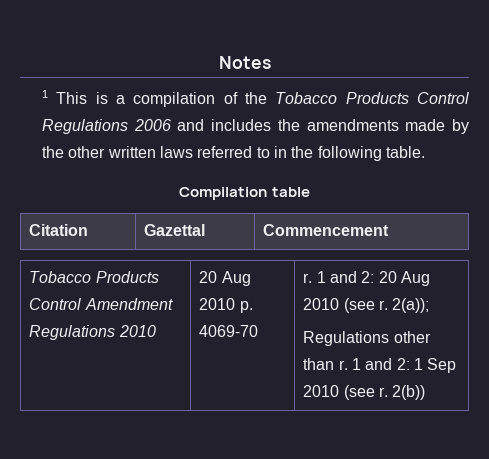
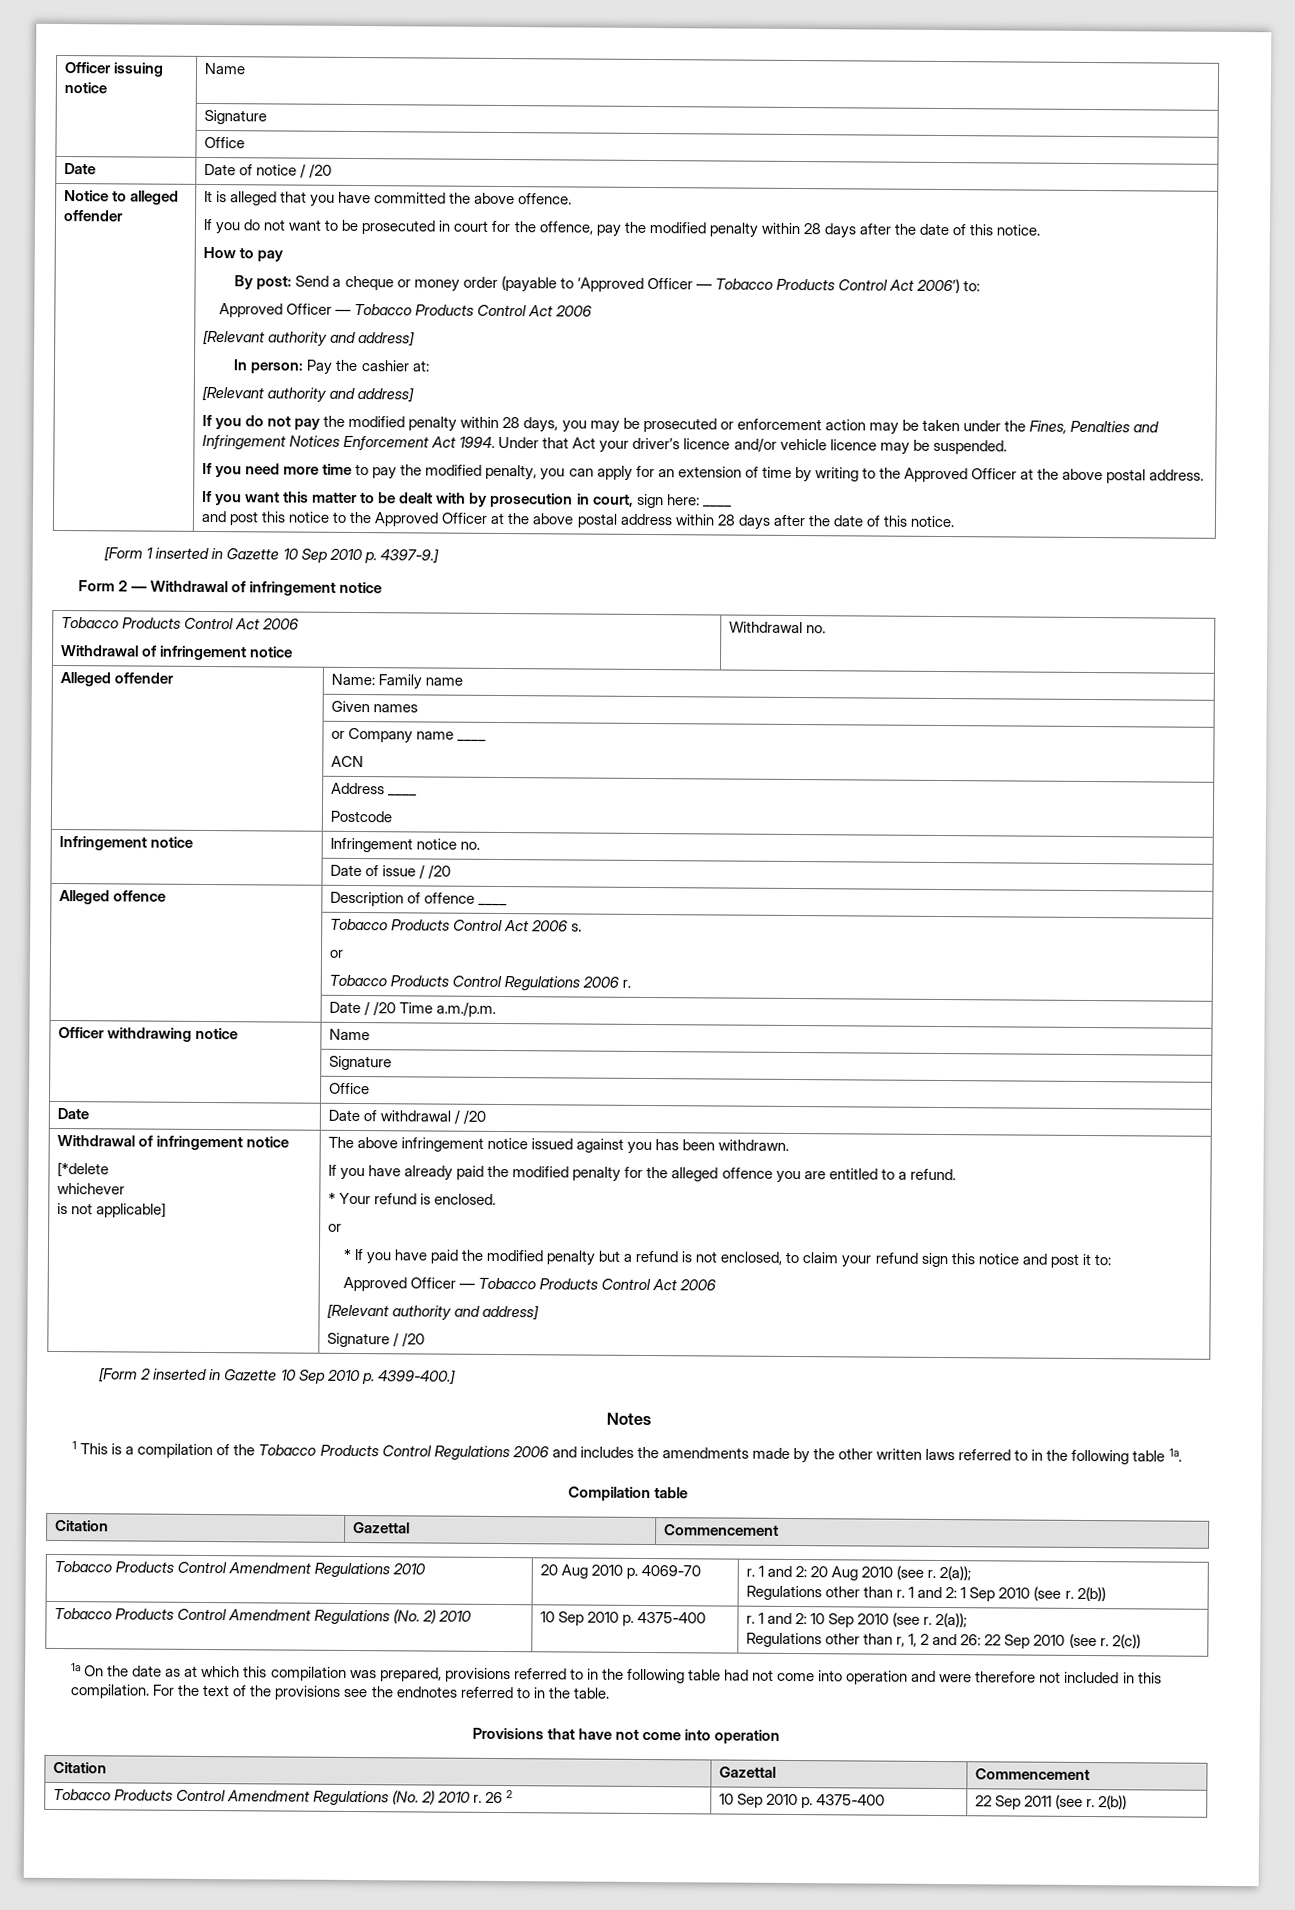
+ Officer issuing notice | Name
+ | Signature
+ | Office
+ Date | Date of notice / /20
+ Notice to alleged offender | It is alleged that you have committed the above offence.
+ If you do not want to be prosecuted in court for the offence, pay the modified penalty within 28 days after the date of this notice.
+ How to pay
+ By post: Send a cheque or money order (payable to ‘Approved Officer — Tobacco Products Control Act 2006’) to:
+ Approved Officer — Tobacco Products Control Act 2006
+ [Relevant authority and address]
+ In person: Pay the cashier at:
+ [Relevant authority and address]
+ If you do not pay the modified penalty within 28 days, you may be prosecuted or enforcement action may be taken under the Fines, Penalties and Infringement Notices Enforcement Act 1994. Under that Act your driver’s licence and/or vehicle licence may be suspended.
+ If you need more time to pay the modified penalty, you can apply for an extension of time by writing to the Approved Officer at the above postal address.
+ If you want this matter to be dealt with by prosecution in court, sign here: ____
+ and post this notice to the Approved Officer at the above postal address within 28 days after the date of this notice.
+ [Form 1 inserted in Gazette 10 Sep 2010 p. 4397-9.]
+ Form 2 — Withdrawal of infringement notice
+ Tobacco Products Control Act 2006
+ Withdrawal of infringement notice | Withdrawal no.
+ Alleged offender | Name: Family name
+ | Given names
+ | or Company name ____
+ ACN
+ | Address ____
+ Postcode
+ Infringement notice | Infringement notice no.
+ | Date of issue / /20
+ Alleged offence | Description of offence ____
+ | Tobacco Products Control Act 2006 s.
+ or
+ Tobacco Products Control Regulations 2006 r.
+ | Date / /20 Time a.m./p.m.
+ Officer withdrawing notice | Name
+ | Signature
+ | Office
+ Date | Date of withdrawal / /20
+ Withdrawal of infringement notice
+ [*delete
+ whichever
+ is not applicable] | The above infringement notice issued against you has been withdrawn.
+ If you have already paid the modified penalty for the alleged offence you are entitled to a refund.
+ * Your refund is enclosed.
+ or
+ * If you have paid the modified penalty but a refund is not enclosed, to claim your refund sign this notice and post it to:
+ Approved Officer — Tobacco Products Control Act 2006
+ [Relevant authority and address]
+ Signature / /20
+ [Form 2 inserted in Gazette 10 Sep 2010 p. 4399-400.]
- 1 This is a compilation of the Tobacco Products Control Regulations 2006 and includes the amendments made by the other written laws referred to in the following table.
+ 1 This is a compilation of the Tobacco Products Control Regulations 2006 and includes the amendments made by the other written laws referred to in the following table 1a.
+ Tobacco Products Control Amendment Regulations (No. 2) 2010 | 10 Sep 2010 p. 4375-400 | r. 1 and 2: 10 Sep 2010 (see r. 2(a));
+ Regulations other than r, 1, 2 and 26: 22 Sep 2010 (see r. 2(c))
+ 1a On the date as at which this compilation was prepared, provisions referred to in the following table had not come into operation and were therefore not included in this compilation. For the text of the provisions see the endnotes referred to in the table.
+ Provisions that have not come into operation
+ Citation | Gazettal | Commencement
+ Tobacco Products Control Amendment Regulations (No. 2) 2010 r. 26 2 | 10 Sep 2010 p. 4375-400 | 22 Sep 2011 (see r. 2(b))

